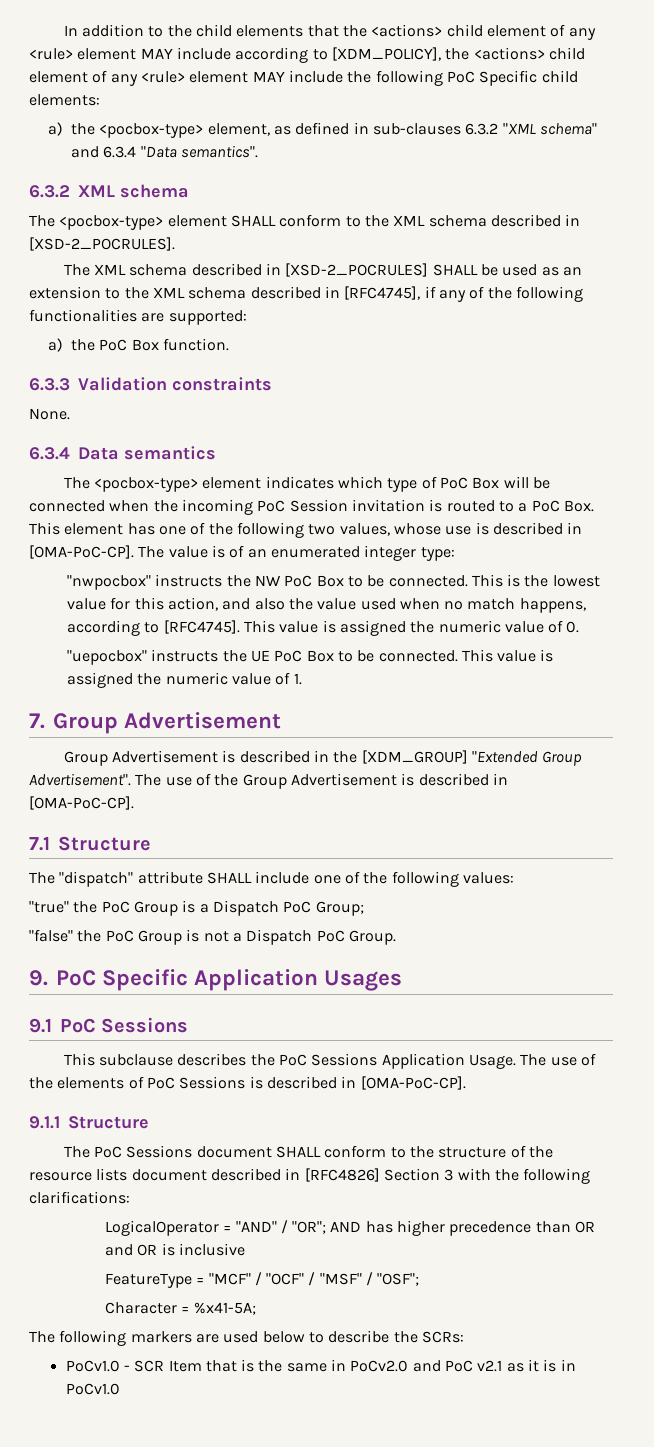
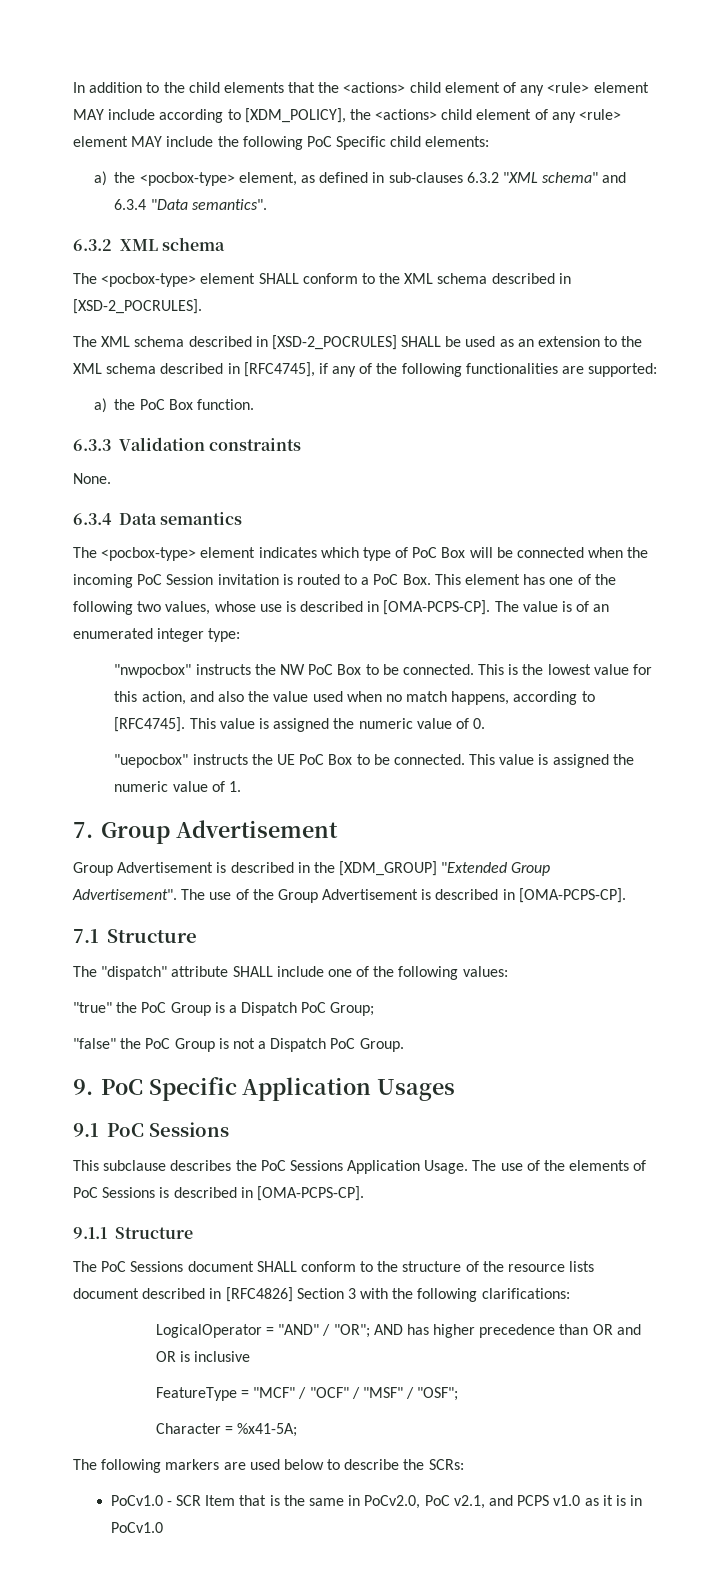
- The <pocbox-type> element indicates which type of PoC Box will be connected when the incoming PoC Session invitation is routed to a PoC Box. This element has one of the following two values, whose use is described in [OMA-PoC-CP].
+ The <pocbox-type> element indicates which type of PoC Box will be connected when the incoming PoC Session invitation is routed to a PoC Box. This element has one of the following two values, whose use is described in [OMA-PCPS-CP].
- The use of the Group Advertisement is described in [OMA-PoC-CP].
+ The use of the Group Advertisement is described in [OMA-PCPS-CP].
- The use of the elements of PoC Sessions is described in [OMA-PoC-CP].
+ The use of the elements of PoC Sessions is described in [OMA-PCPS-CP].
- PoCv1.0 - SCR Item that is the same in PoCv2.0 and PoC v2.1 as it is in PoCv1.0
+ PoCv1.0 - SCR Item that is the same in PoCv2.0, PoC v2.1, and PCPS v1.0 as it is in PoCv1.0

